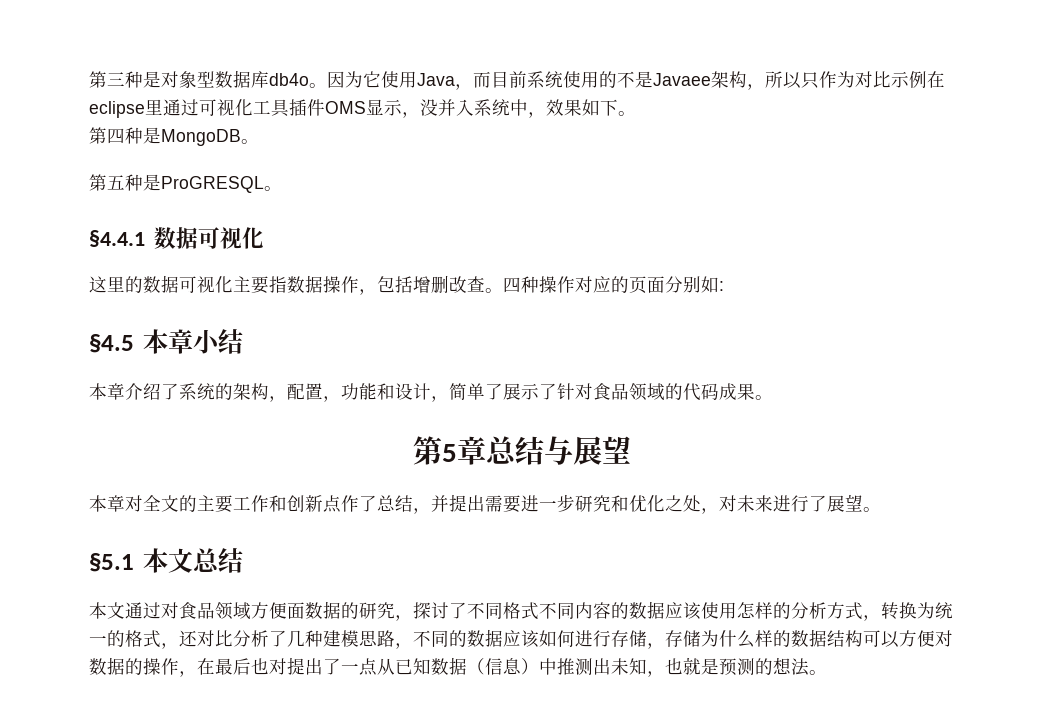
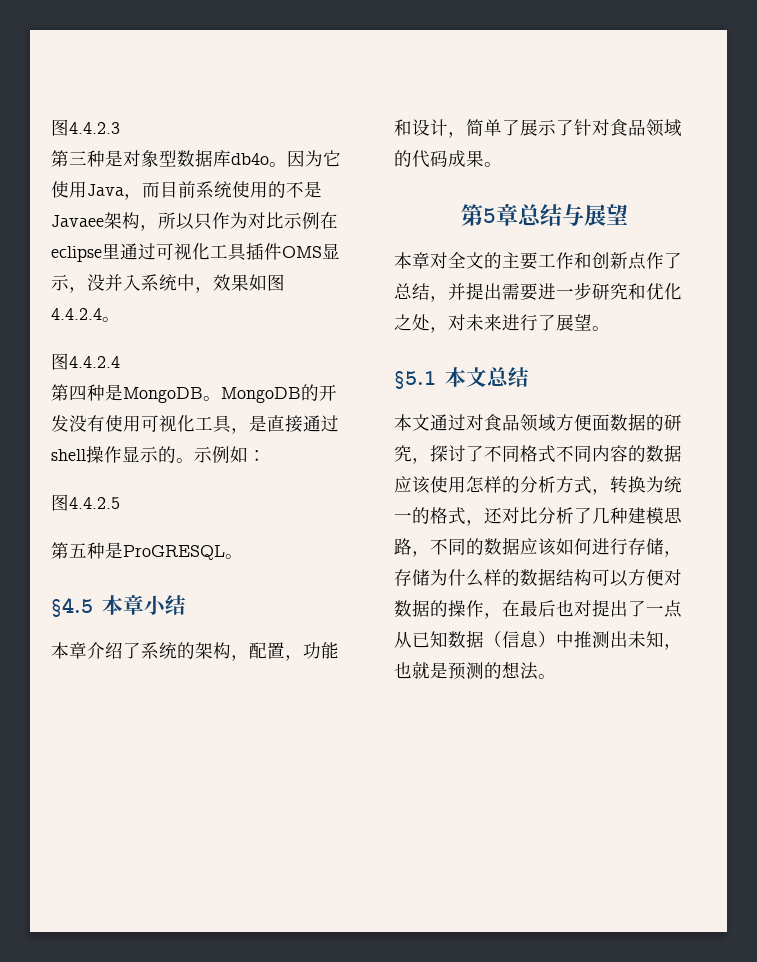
+ 图4.4.2.3
- 因为它使用Java，而目前系统使用的不是Javaee架构，所以只作为对比示例在eclipse里通过可视化工具插件OMS显示，没并入系统中，效果如下。
+ 因为它使用Java，而目前系统使用的不是Javaee架构，所以只作为对比示例在eclipse里通过可视化工具插件OMS显示，没并入系统中，效果如图4.4.2.4。
+ 图4.4.2.4
- 第四种是MongoDB。
+ 第四种是MongoDB。MongoDB的开发没有使用可视化工具，是直接通过shell操作显示的。示例如：
+ 图4.4.2.5
  第五种是ProGRESQL。
- §4.4.1数据可视化
- 这里的数据可视化主要指数据操作，包括增删改查。四种操作对应的页面分别如:

